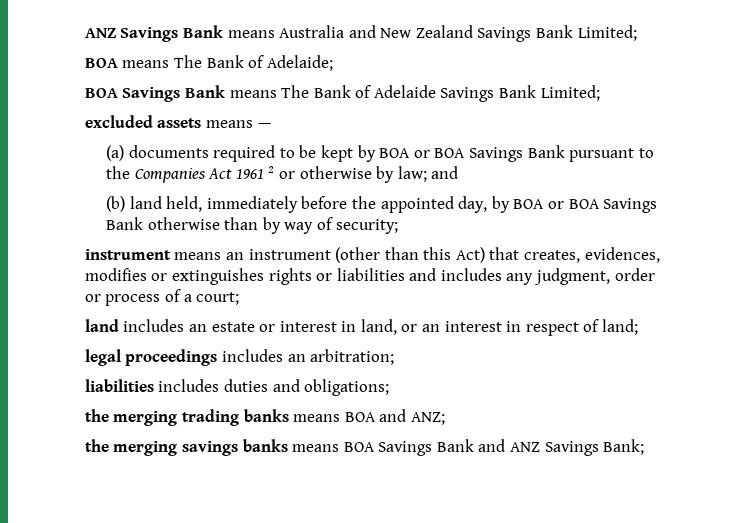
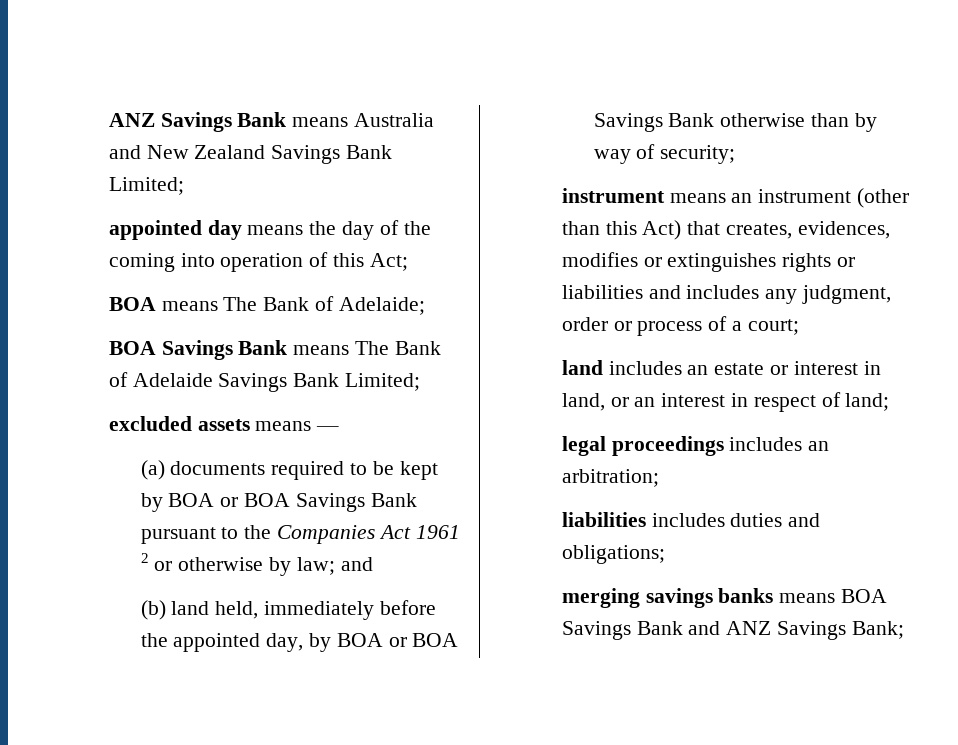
+ appointed day means the day of the coming into operation of this Act;
- the merging trading banks means BOA and ANZ;
- the merging savings banks means BOA Savings Bank and ANZ Savings Bank;
+ merging savings banks means BOA Savings Bank and ANZ Savings Bank;

